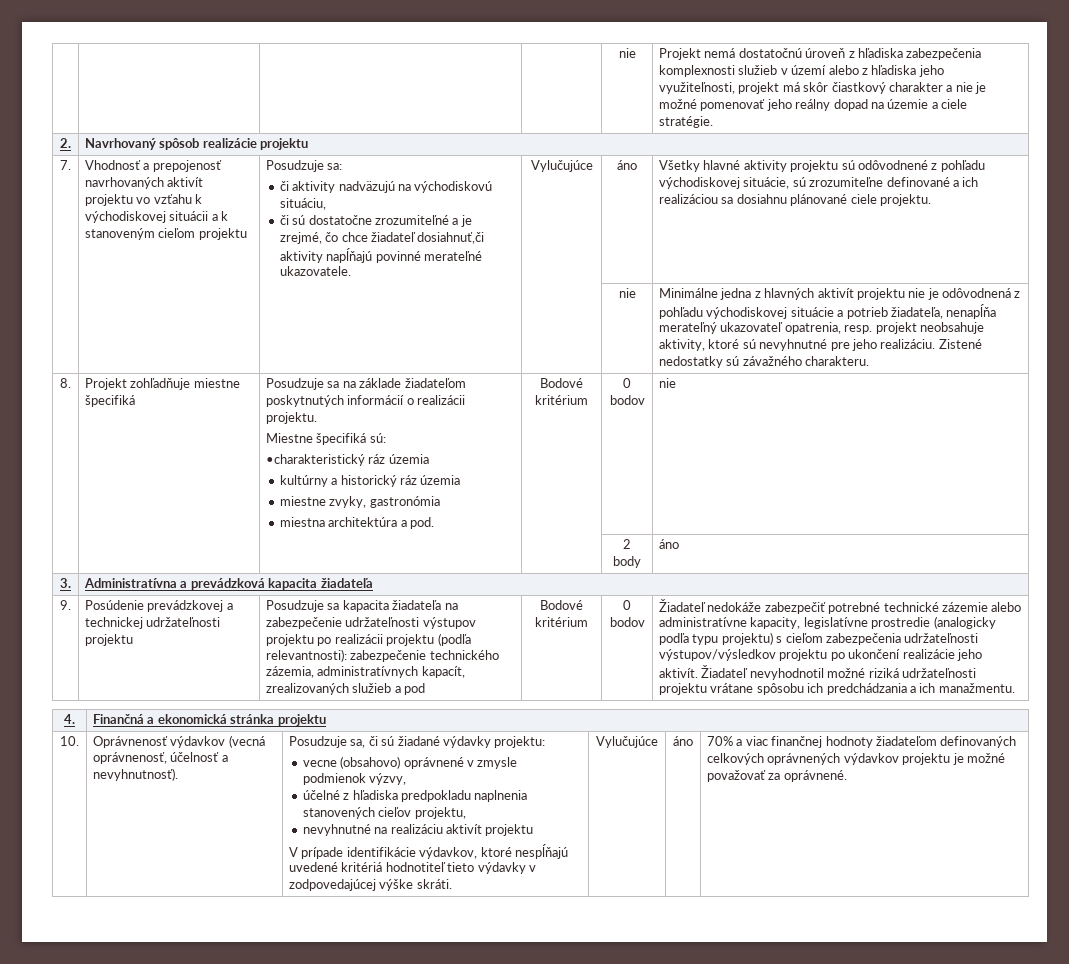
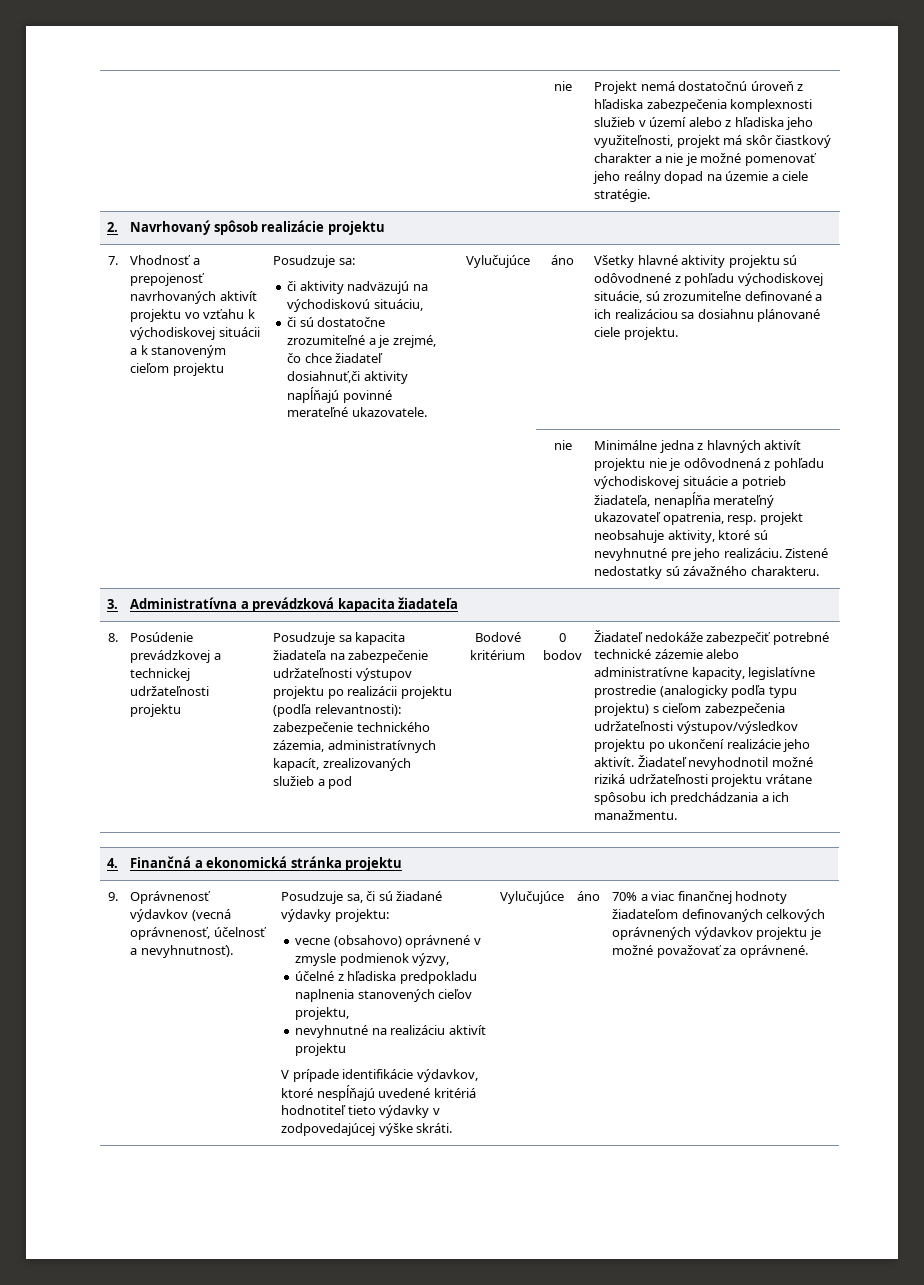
- 8. | Projekt zohľadňuje miestne špecifiká | Posudzuje sa na základe žiadateľom poskytnutých informácií o realizácii projektu.
- Miestne špecifiká sú:
- •charakteristický ráz územia
- kultúrny a historický ráz územia
- miestne zvyky, gastronómia
- miestna architektúra a pod. | Bodové kritérium | 0 bodov | nie
- | | | | 2 body | áno
- 9.
+ 8.
- 10.
+ 9.

